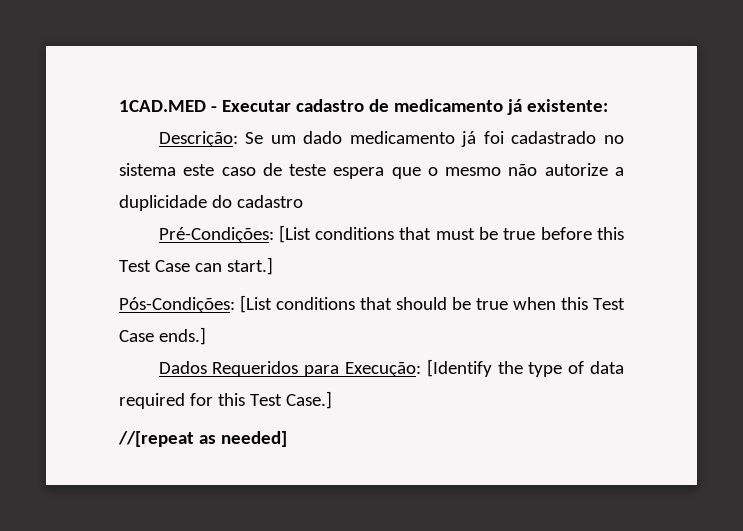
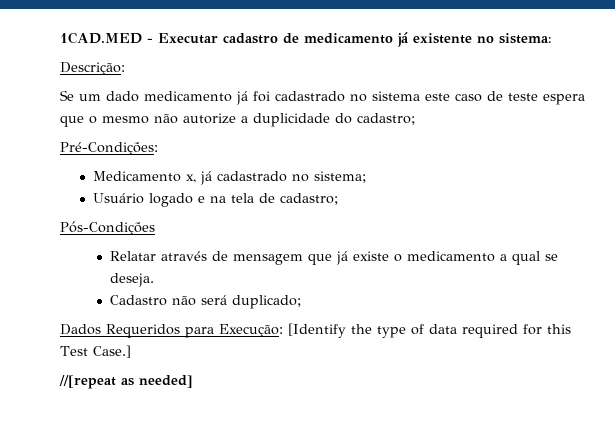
- 1CAD.MED - Executar cadastro de medicamento já existente:
+ 1CAD.MED - Executar cadastro de medicamento já existente no sistema:
- Descrição: Se um dado medicamento já foi cadastrado no sistema este caso de teste espera que o mesmo não autorize a duplicidade do cadastro
+ Descrição:
+ Se um dado medicamento já foi cadastrado no sistema este caso de teste espera que o mesmo não autorize a duplicidade do cadastro;
- Pré-Condições: [List conditions that must be true before this Test Case can start.]
- Pós-Condições: [List conditions that should be true when this Test Case ends.]
+ Pré-Condições:
+ Medicamento x, já cadastrado no sistema;
+ Usuário logado e na tela de cadastro;
+ Pós-Condições
+ Relatar através de mensagem que já existe o medicamento a qual se deseja.
+ Cadastro não será duplicado;

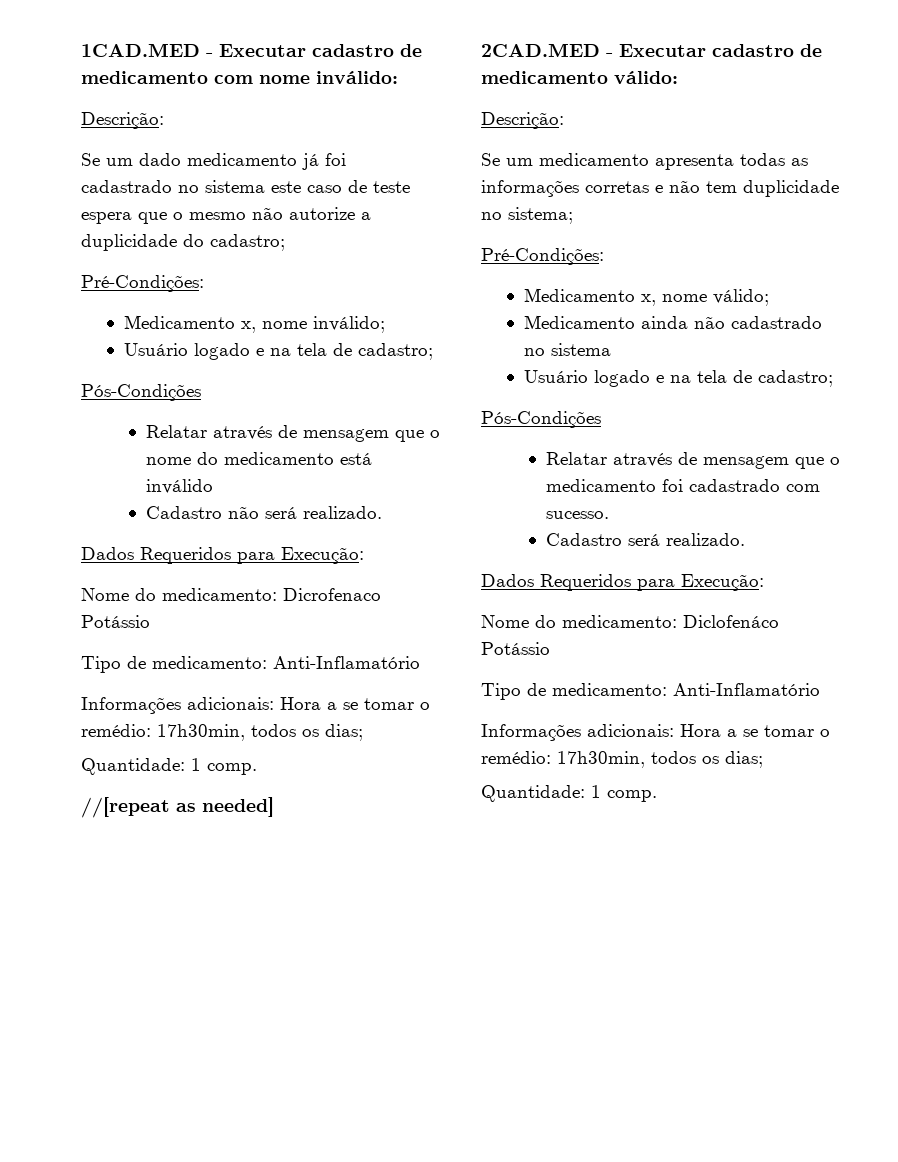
- 1CAD.MED - Executar cadastro de medicamento já existente no sistema:
+ 1CAD.MED - Executar cadastro de medicamento com nome inválido:
- Medicamento x, já cadastrado no sistema;
+ Medicamento x, nome inválido;
- Relatar através de mensagem que já existe o medicamento a qual se deseja.
+ Relatar através de mensagem que o nome do medicamento está inválido
- Cadastro não será duplicado;
- Dados Requeridos para Execução: [Identify the type of data required for this Test Case.]
+ Cadastro não será realizado.
+ Dados Requeridos para Execução:
+ Nome do medicamento: Dicrofenaco Potássio
+ Tipo de medicamento: Anti-Inflamatório
+ Informações adicionais: Hora a se tomar o remédio: 17h30min, todos os dias;
+ Quantidade: 1 comp.
  //[repeat as needed]
+ 2CAD.MED - Executar cadastro de medicamento válido:
+ Descrição:
+ Se um medicamento apresenta todas as informações corretas e não tem duplicidade no sistema;
+ Pré-Condições:
+ Medicamento x, nome válido;
+ Medicamento ainda não cadastrado no sistema
+ Usuário logado e na tela de cadastro;
+ Pós-Condições
+ Relatar através de mensagem que o medicamento foi cadastrado com sucesso.
+ Cadastro será realizado.
+ Dados Requeridos para Execução:
+ Nome do medicamento: Diclofenáco Potássio
+ Tipo de medicamento: Anti-Inflamatório
+ Informações adicionais: Hora a se tomar o remédio: 17h30min, todos os dias;
+ Quantidade: 1 comp.

